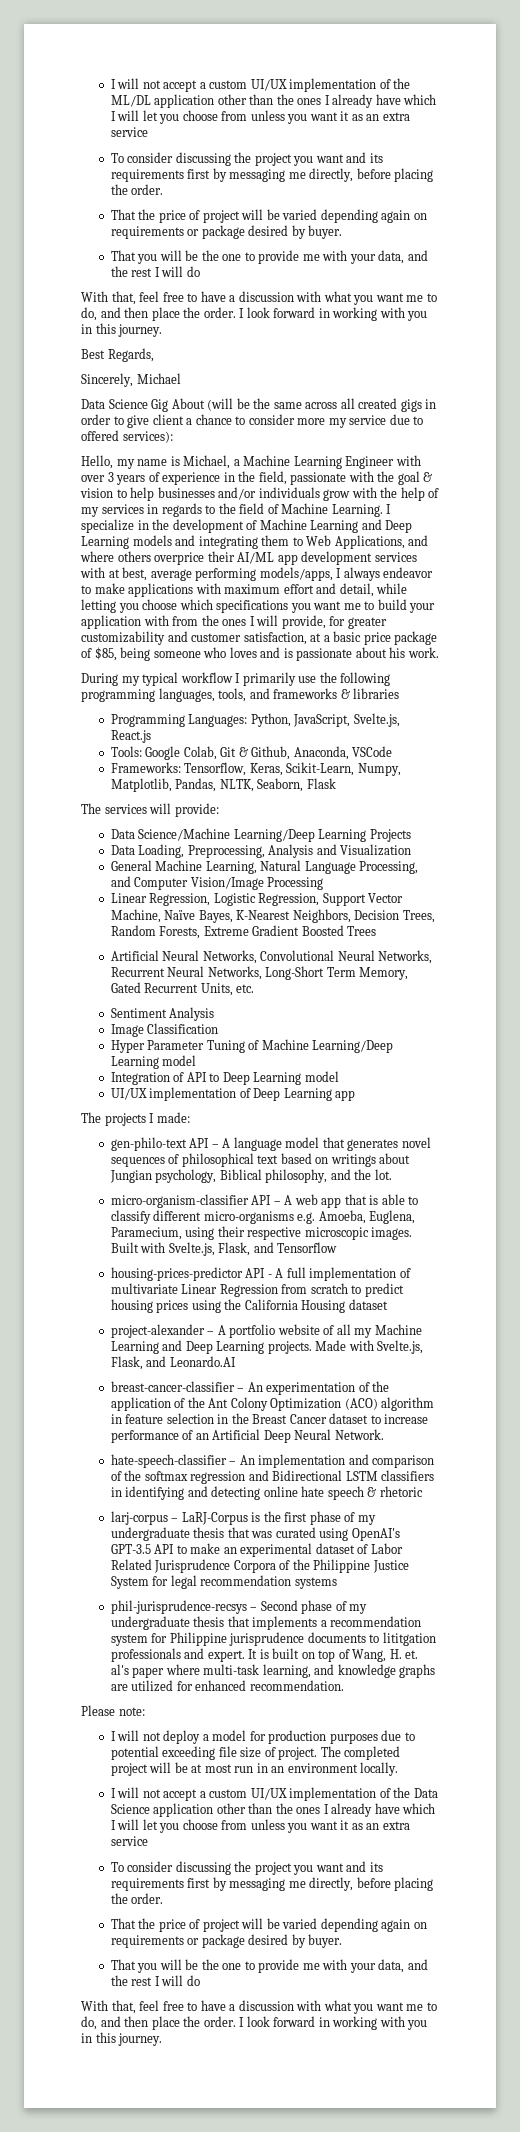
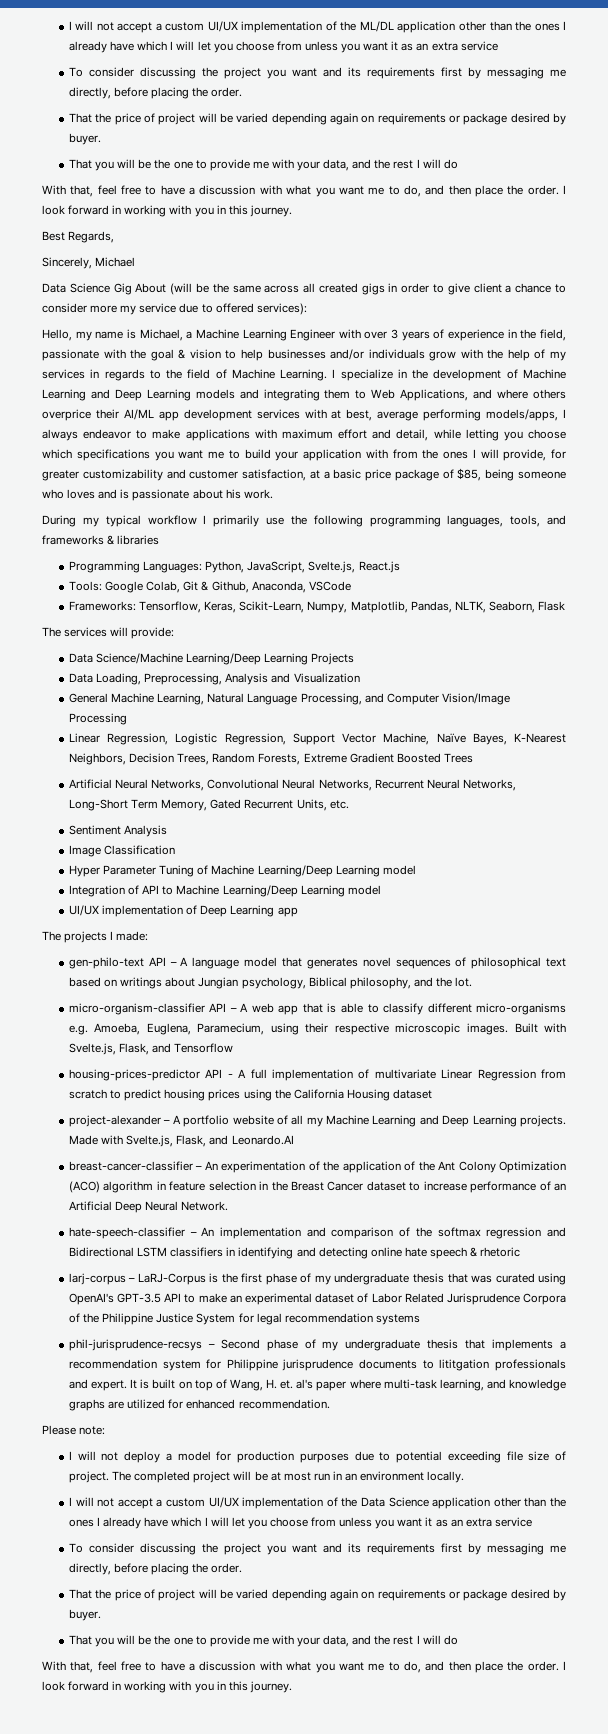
- Integration of API to Deep Learning model
+ Integration of API to Machine Learning/Deep Learning model

